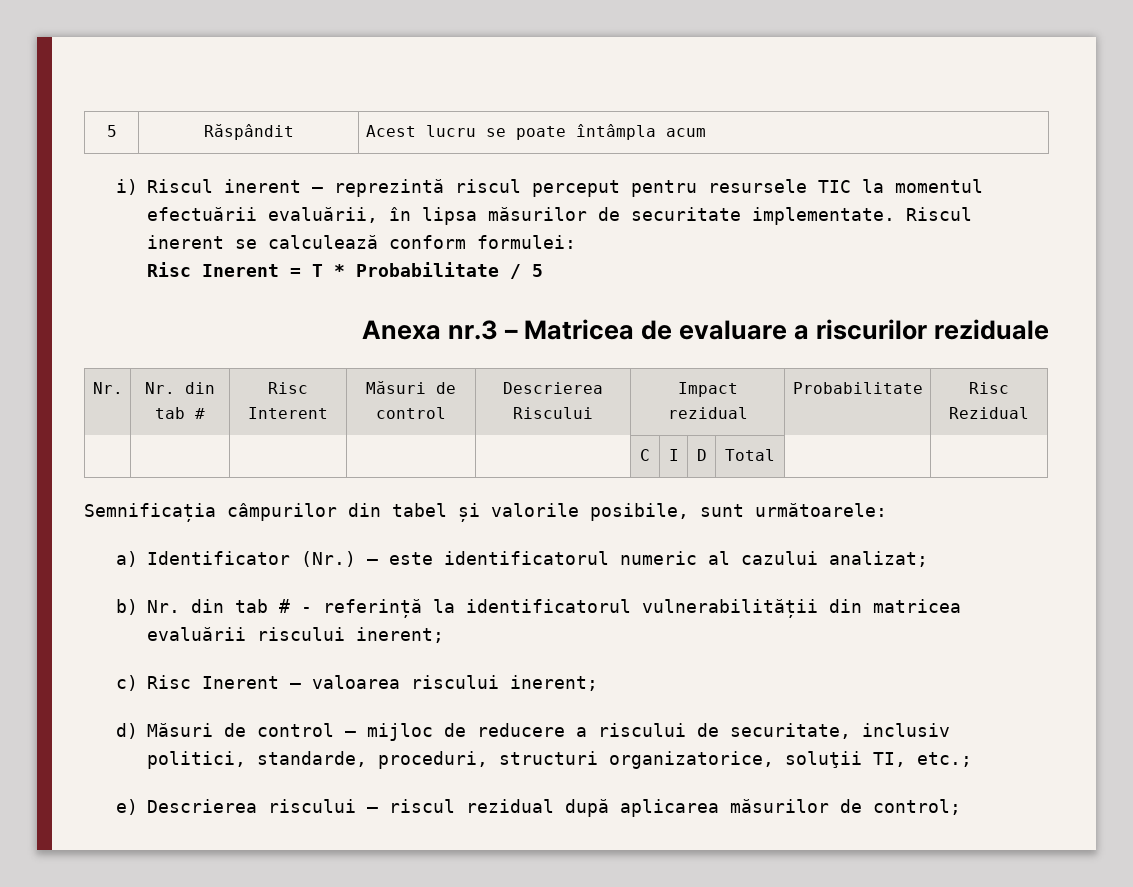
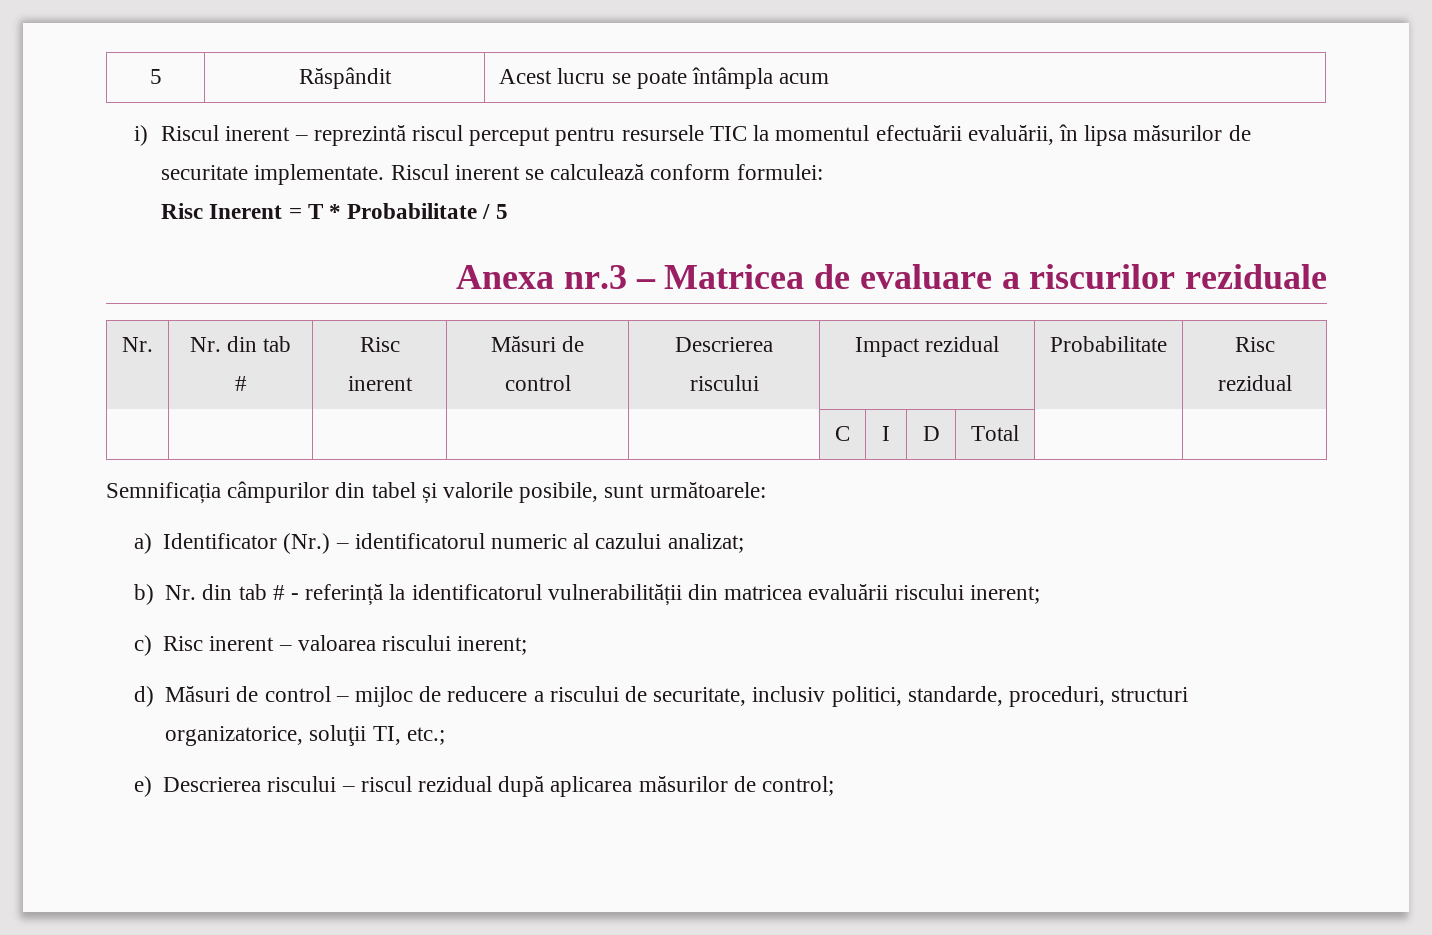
- Nr. | Nr. din tab # | Risc Interent | Măsuri de control | Descrierea Riscului | Impact rezidual | Probabilitate | Risc Rezidual
+ Nr. | Nr. din tab # | Risc inerent | Măsuri de control | Descrierea riscului | Impact rezidual | Probabilitate | Risc rezidual
- a) Identificator (Nr.) – este identificatorul numeric al cazului analizat;
+ a) Identificator (Nr.) – identificatorul numeric al cazului analizat;
- c) Risc Inerent – valoarea riscului inerent;
+ c) Risc inerent – valoarea riscului inerent;

